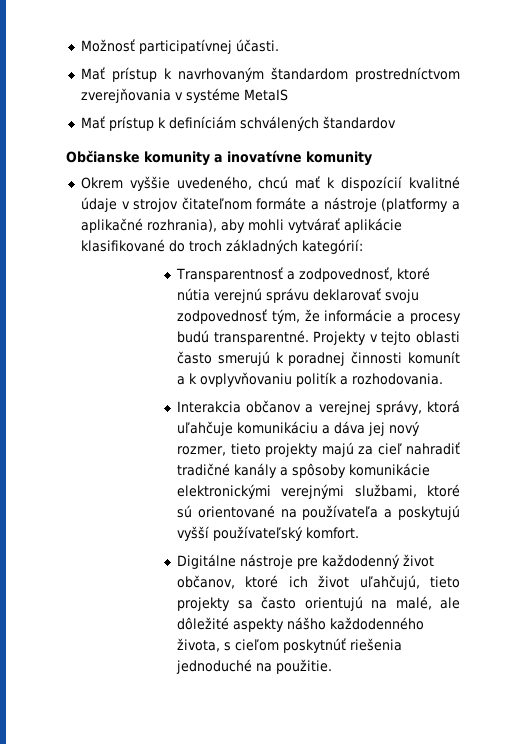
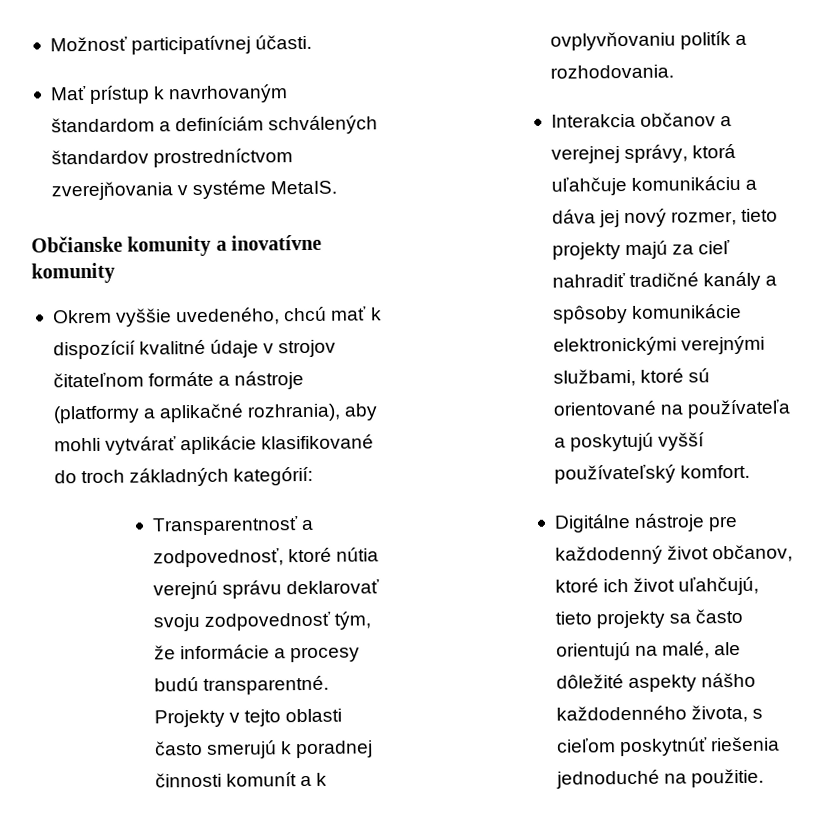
- Mať prístup k navrhovaným štandardom prostredníctvom zverejňovania v systéme MetaIS
- Mať prístup k definíciám schválených štandardov
+ Mať prístup k navrhovaným štandardom a definíciám schválených štandardov prostredníctvom zverejňovania v systéme MetaIS.

